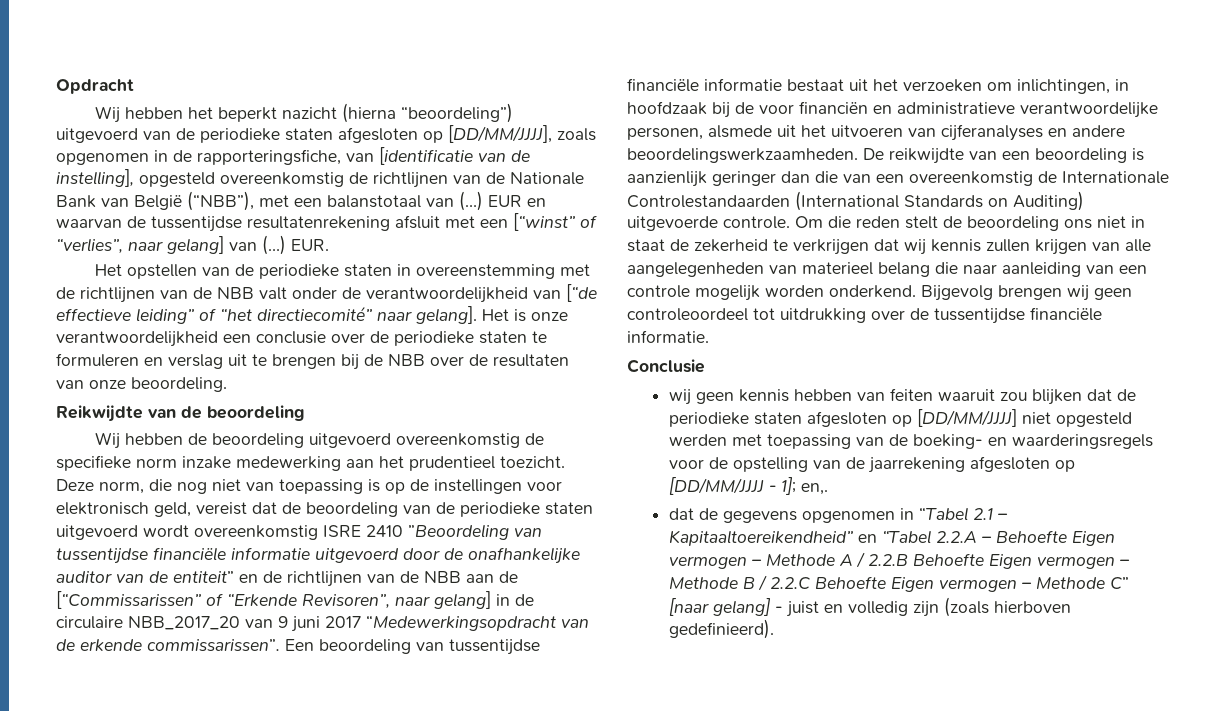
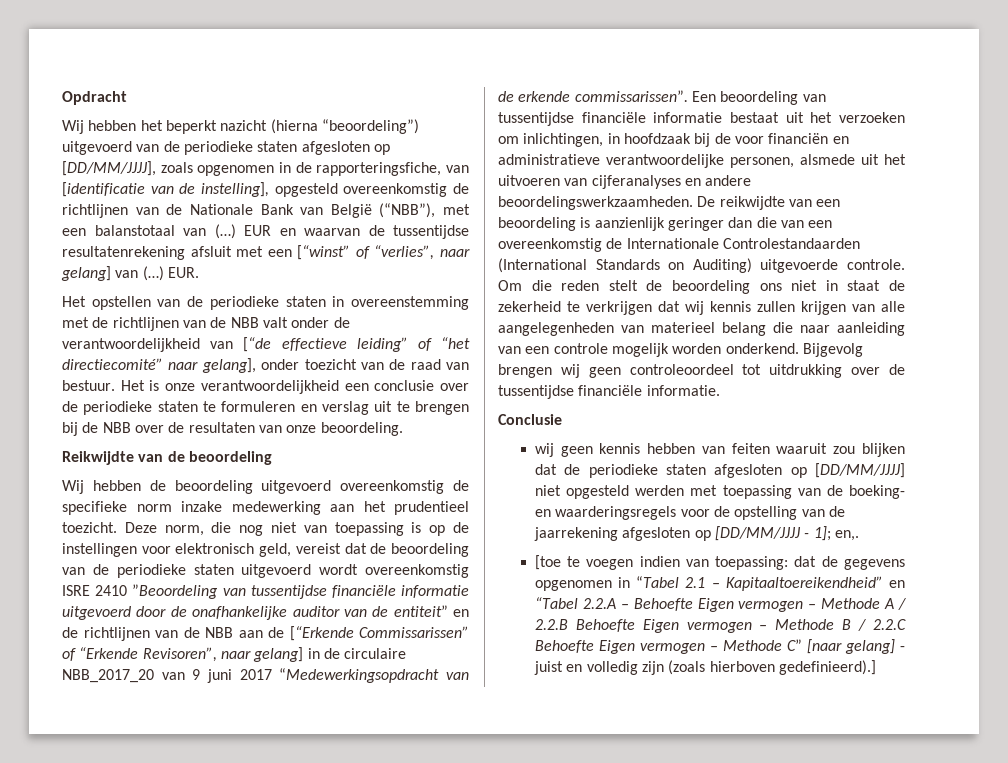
- Het opstellen van de periodieke staten in overeenstemming met de richtlijnen van de NBB valt onder de verantwoordelijkheid van [“de effectieve leiding” of “het directiecomité” naar gelang].
+ Het opstellen van de periodieke staten in overeenstemming met de richtlijnen van de NBB valt onder de verantwoordelijkheid van [“de effectieve leiding” of “het directiecomité” naar gelang], onder toezicht van de raad van bestuur.
- Deze norm, die nog niet van toepassing is op de instellingen voor elektronisch geld, vereist dat de beoordeling van de periodieke staten uitgevoerd wordt overeenkomstig ISRE 2410 ”Beoordeling van tussentijdse financiële informatie uitgevoerd door de onafhankelijke auditor van de entiteit” en de richtlijnen van de NBB aan de [“Commissarissen” of “Erkende Revisoren”, naar gelang] in de circulaire NBB_2017_20 van 9 juni 2017 “Medewerkingsopdracht van de erkende commissarissen”.
+ Deze norm, die nog niet van toepassing is op de instellingen voor elektronisch geld, vereist dat de beoordeling van de periodieke staten uitgevoerd wordt overeenkomstig ISRE 2410 ”Beoordeling van tussentijdse financiële informatie uitgevoerd door de onafhankelijke auditor van de entiteit” en de richtlijnen van de NBB aan de [“Erkende Commissarissen” of “Erkende Revisoren”, naar gelang] in de circulaire NBB_2017_20 van 9 juni 2017 “Medewerkingsopdracht van de erkende commissarissen”.
- dat de gegevens opgenomen in “Tabel 2.1 – Kapitaaltoereikendheid” en “Tabel 2.2.A – Behoefte Eigen vermogen – Methode A / 2.2.B Behoefte Eigen vermogen – Methode B / 2.2.C Behoefte Eigen vermogen – Methode C” [naar gelang] - juist en volledig zijn (zoals hierboven gedefinieerd).
+ [toe te voegen indien van toepassing: dat de gegevens opgenomen in “Tabel 2.1 – Kapitaaltoereikendheid” en “Tabel 2.2.A – Behoefte Eigen vermogen – Methode A / 2.2.B Behoefte Eigen vermogen – Methode B / 2.2.C Behoefte Eigen vermogen – Methode C” [naar gelang] - juist en volledig zijn (zoals hierboven gedefinieerd).]

